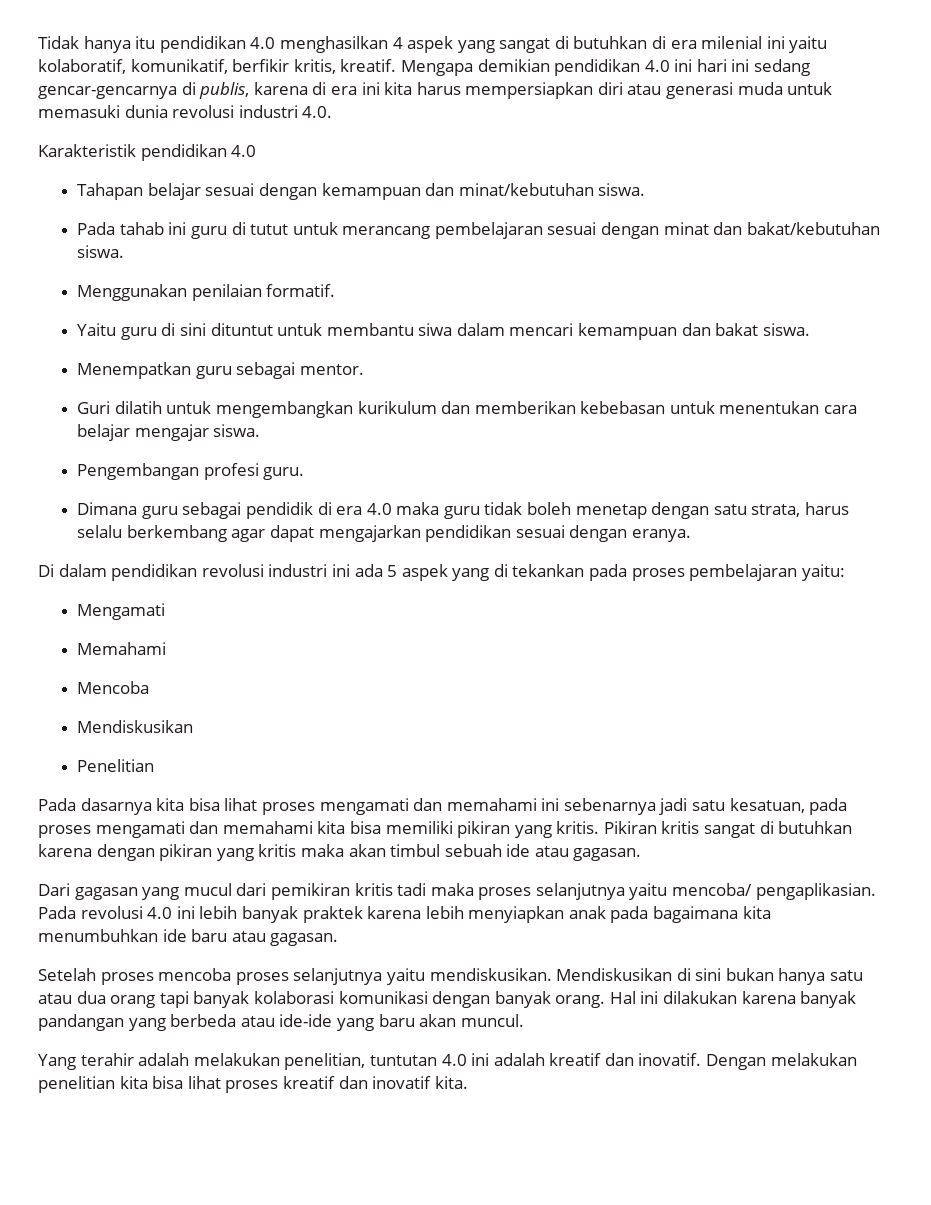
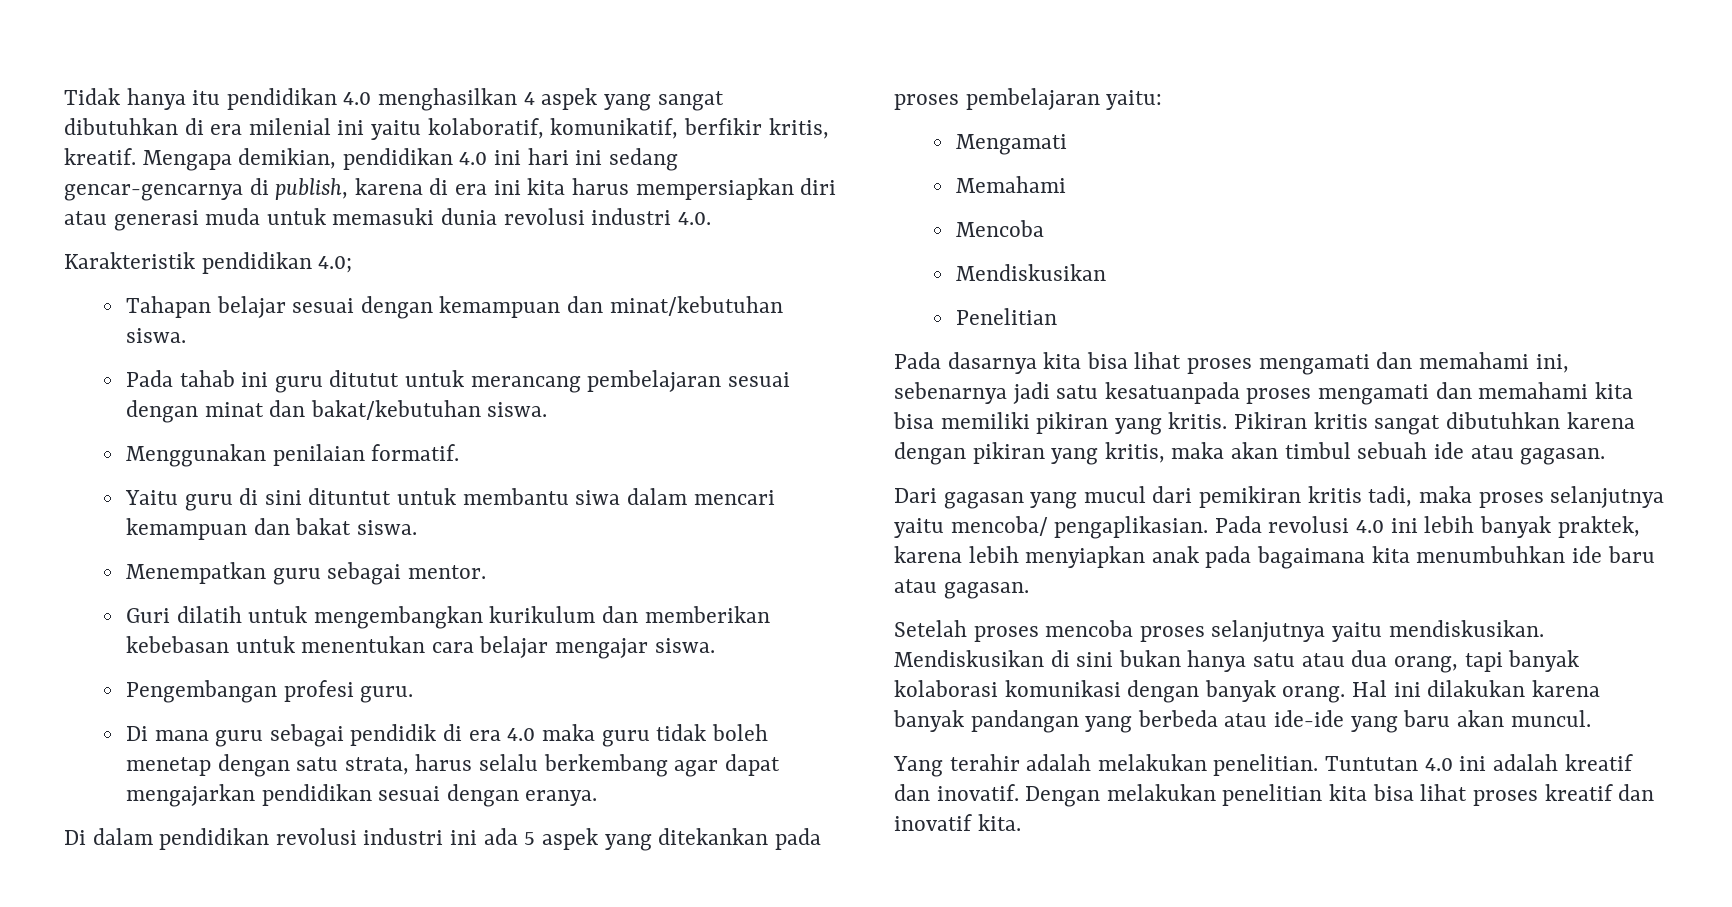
- Tidak hanya itu pendidikan 4.0 menghasilkan 4 aspek yang sangat di butuhkan di era milenial ini yaitu kolaboratif, komunikatif, berfikir kritis, kreatif.
+ Tidak hanya itu pendidikan 4.0 menghasilkan 4 aspek yang sangat dibutuhkan di era milenial ini yaitu kolaboratif, komunikatif, berfikir kritis, kreatif.
- Mengapa demikian pendidikan 4.0 ini hari ini sedang gencar-gencarnya di publis, karena di era ini kita harus mempersiapkan diri atau generasi muda untuk memasuki dunia revolusi industri 4.0.
+ Mengapa demikian, pendidikan 4.0 ini hari ini sedang gencar-gencarnya di publish, karena di era ini kita harus mempersiapkan diri atau generasi muda untuk memasuki dunia revolusi industri 4.0.
- Karakteristik pendidikan 4.0
+ Karakteristik pendidikan 4.0;
- Pada tahab ini guru di tutut untuk merancang pembelajaran sesuai dengan minat dan bakat/kebutuhan siswa.
+ Pada tahab ini guru ditutut untuk merancang pembelajaran sesuai dengan minat dan bakat/kebutuhan siswa.
- Dimana guru sebagai pendidik di era 4.0 maka guru tidak boleh menetap dengan satu strata, harus selalu berkembang agar dapat mengajarkan pendidikan sesuai dengan eranya.
+ Di mana guru sebagai pendidik di era 4.0 maka guru tidak boleh menetap dengan satu strata, harus selalu berkembang agar dapat mengajarkan pendidikan sesuai dengan eranya.
- Di dalam pendidikan revolusi industri ini ada 5 aspek yang di tekankan pada proses pembelajaran yaitu:
+ Di dalam pendidikan revolusi industri ini ada 5 aspek yang ditekankan pada proses pembelajaran yaitu:
- Pada dasarnya kita bisa lihat proses mengamati dan memahami ini sebenarnya jadi satu kesatuan, pada proses mengamati dan memahami kita bisa memiliki pikiran yang kritis.
+ Pada dasarnya kita bisa lihat proses mengamati dan memahami ini, sebenarnya jadi satu kesatuanpada proses mengamati dan memahami kita bisa memiliki pikiran yang kritis.
- Pikiran kritis sangat di butuhkan karena dengan pikiran yang kritis maka akan timbul sebuah ide atau gagasan.
+ Pikiran kritis sangat dibutuhkan karena dengan pikiran yang kritis, maka akan timbul sebuah ide atau gagasan.
- Dari gagasan yang mucul dari pemikiran kritis tadi maka proses selanjutnya yaitu mencoba/ pengaplikasian.
+ Dari gagasan yang mucul dari pemikiran kritis tadi, maka proses selanjutnya yaitu mencoba/ pengaplikasian.
- Pada revolusi 4.0 ini lebih banyak praktek karena lebih menyiapkan anak pada bagaimana kita menumbuhkan ide baru atau gagasan.
+ Pada revolusi 4.0 ini lebih banyak praktek, karena lebih menyiapkan anak pada bagaimana kita menumbuhkan ide baru atau gagasan.
- Mendiskusikan di sini bukan hanya satu atau dua orang tapi banyak kolaborasi komunikasi dengan banyak orang.
+ Mendiskusikan di sini bukan hanya satu atau dua orang, tapi banyak kolaborasi komunikasi dengan banyak orang.
- Yang terahir adalah melakukan penelitian, tuntutan 4.0 ini adalah kreatif dan inovatif.
+ Yang terahir adalah melakukan penelitian. Tuntutan 4.0 ini adalah kreatif dan inovatif.

